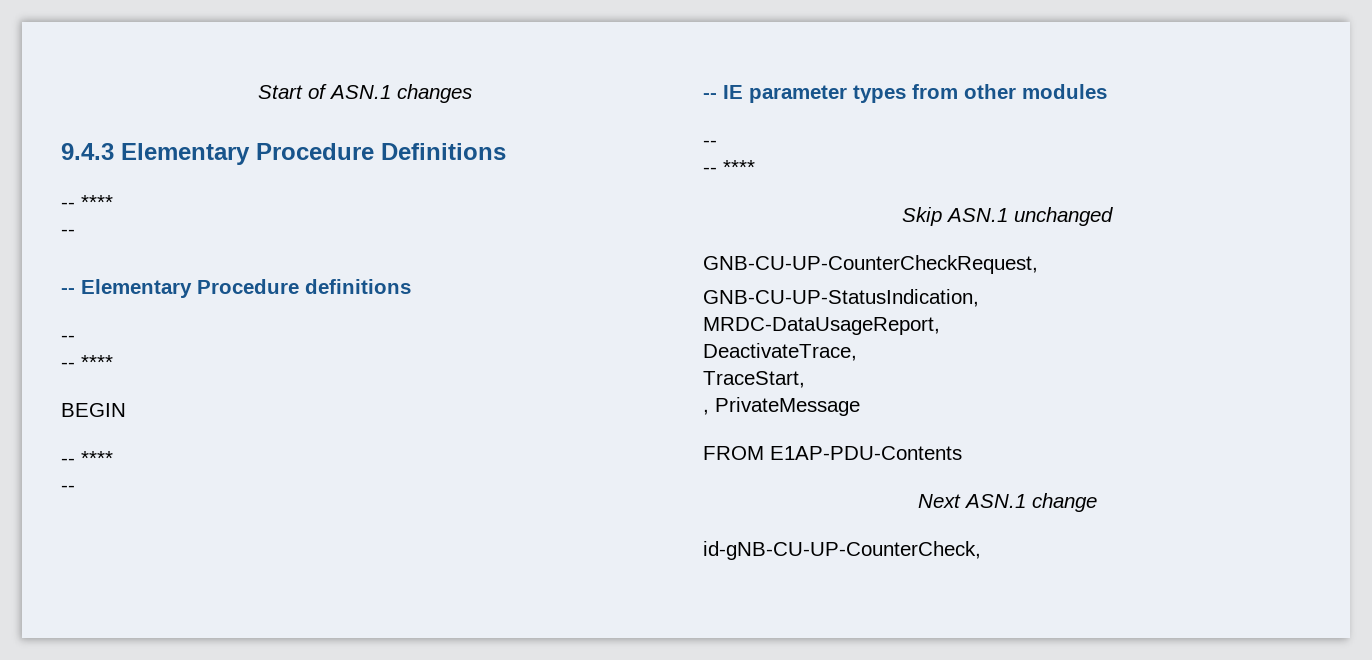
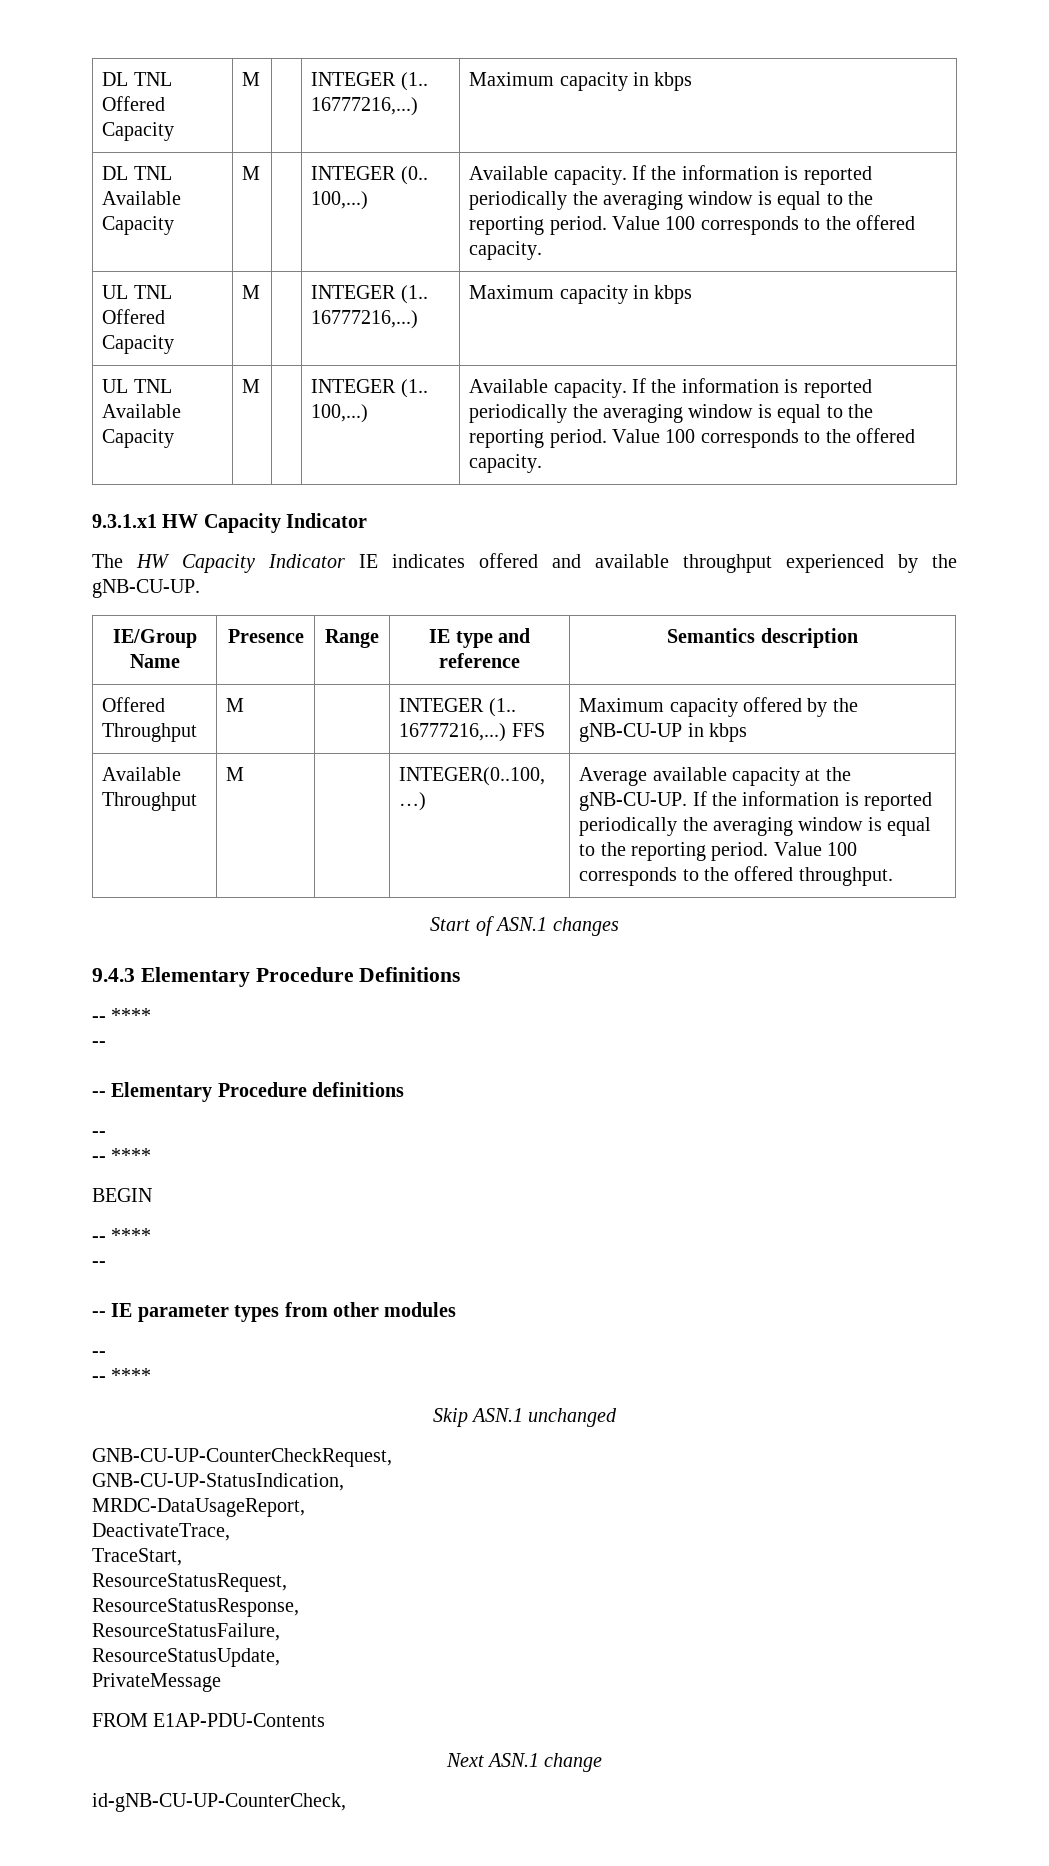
+ DL TNL Offered Capacity | M | | INTEGER (1.. 16777216,...) | Maximum capacity in kbps
+ DL TNL Available Capacity | M | | INTEGER (0.. 100,...) | Available capacity. If the information is reported periodically the averaging window is equal to the reporting period. Value 100 corresponds to the offered capacity.
+ UL TNL Offered Capacity | M | | INTEGER (1.. 16777216,...) | Maximum capacity in kbps
+ UL TNL Available Capacity | M | | INTEGER (1.. 100,...) | Available capacity. If the information is reported periodically the averaging window is equal to the reporting period. Value 100 corresponds to the offered capacity.
+ 9.3.1.x1 HW Capacity Indicator
+ The HW Capacity Indicator IE indicates offered and available throughput experienced by the gNB-CU-UP.
+ IE/Group Name | Presence | Range | IE type and reference | Semantics description
+ Offered Throughput | M | | INTEGER (1.. 16777216,...) FFS | Maximum capacity offered by the gNB-CU-UP in kbps
+ Available Throughput | M | | INTEGER(0..100, …) | Average available capacity at the gNB-CU-UP. If the information is reported periodically the averaging window is equal to the reporting period. Value 100 corresponds to the offered throughput.
- , PrivateMessage
+ ResourceStatusRequest,
+ ResourceStatusResponse,
+ ResourceStatusFailure,
+ ResourceStatusUpdate,
+ PrivateMessage

